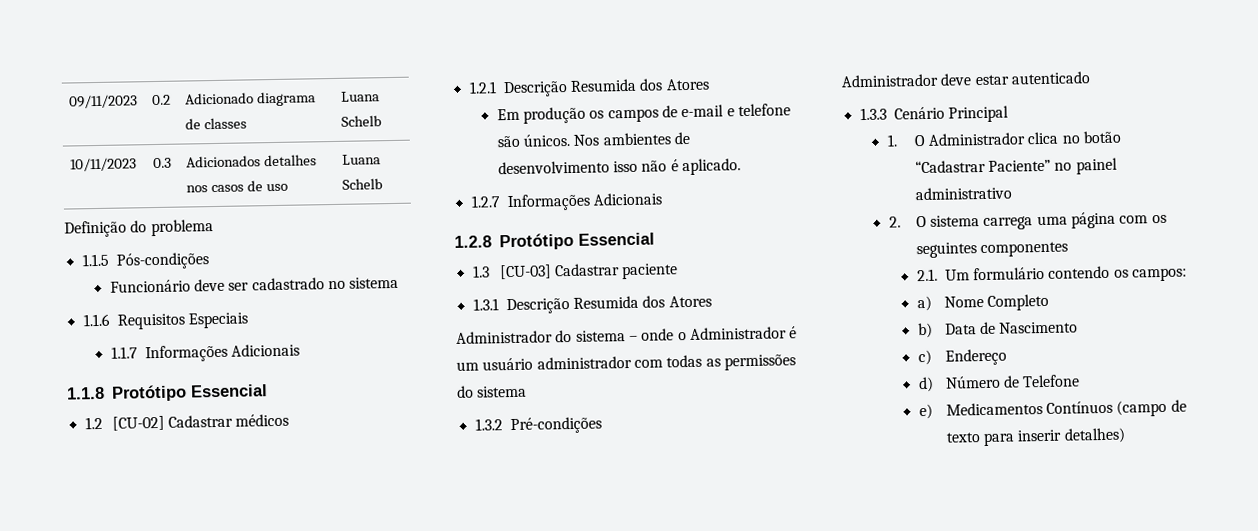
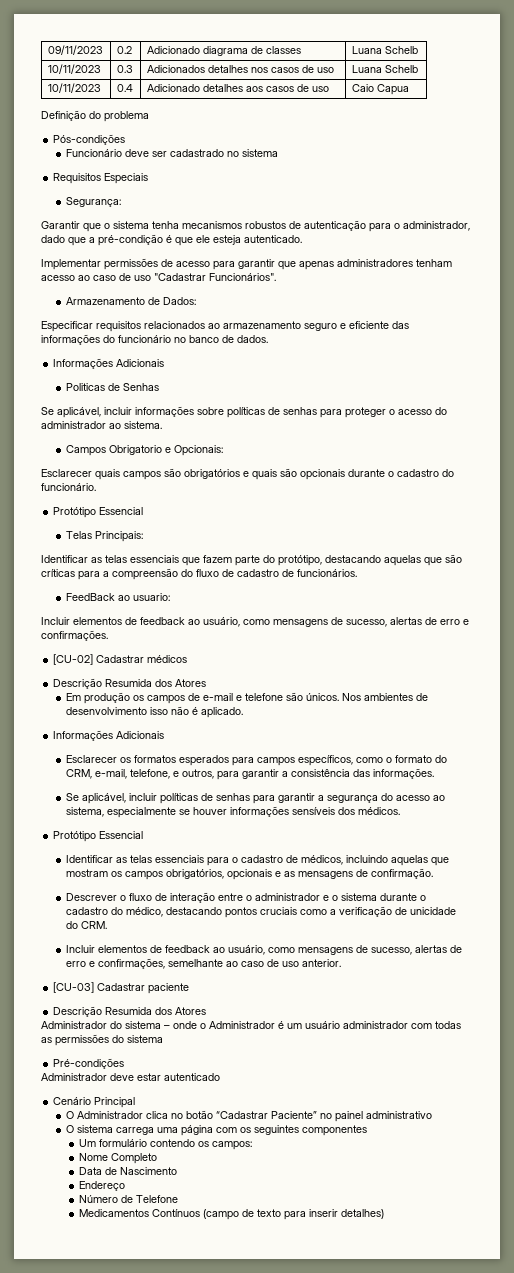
+ 10/11/2023 | 0.4 | Adicionado detalhes aos casos de uso | Caio Capua
- 1.1.5 Pós-condições
+ Pós-condições
- 1.1.6 Requisitos Especiais
+ Requisitos Especiais
- 1.1.7 Informações Adicionais
- 1.1.8 Protótipo Essencial
- 1.2 [CU-02] Cadastrar médicos
- 1.2.1 Descrição Resumida dos Atores
+ Segurança:
+ Garantir que o sistema tenha mecanismos robustos de autenticação para o administrador, dado que a pré-condição é que ele esteja autenticado.
+ Implementar permissões de acesso para garantir que apenas administradores tenham acesso ao caso de uso "Cadastrar Funcionários".
+ Armazenamento de Dados:
+ Especificar requisitos relacionados ao armazenamento seguro e eficiente das informações do funcionário no banco de dados.
+ Informações Adicionais
+ Politicas de Senhas
+ Se aplicável, incluir informações sobre políticas de senhas para proteger o acesso do administrador ao sistema.
+ Campos Obrigatorio e Opcionais:
+ Esclarecer quais campos são obrigatórios e quais são opcionais durante o cadastro do funcionário.
+ Protótipo Essencial
+ Telas Principais:
+ Identificar as telas essenciais que fazem parte do protótipo, destacando aquelas que são críticas para a compreensão do fluxo de cadastro de funcionários.
+ FeedBack ao usuario:
+ Incluir elementos de feedback ao usuário, como mensagens de sucesso, alertas de erro e confirmações.
+ [CU-02] Cadastrar médicos
+ Descrição Resumida dos Atores
  Nos ambientes de desenvolvimento isso não é aplicado.
- 1.2.7 Informações Adicionais
- 1.2.8 Protótipo Essencial
- 1.3 [CU-03] Cadastrar paciente
- 1.3.1 Descrição Resumida dos Atores
+ Informações Adicionais
+ Esclarecer os formatos esperados para campos específicos, como o formato do CRM, e-mail, telefone, e outros, para garantir a consistência das informações.
+ Se aplicável, incluir políticas de senhas para garantir a segurança do acesso ao sistema, especialmente se houver informações sensíveis dos médicos.
+ Protótipo Essencial
+ Identificar as telas essenciais para o cadastro de médicos, incluindo aquelas que mostram os campos obrigatórios, opcionais e as mensagens de confirmação.
+ Descrever o fluxo de interação entre o administrador e o sistema durante o cadastro do médico, destacando pontos cruciais como a verificação de unicidade do CRM.
+ Incluir elementos de feedback ao usuário, como mensagens de sucesso, alertas de erro e confirmações, semelhante ao caso de uso anterior.
+ [CU-03] Cadastrar paciente
+ Descrição Resumida dos Atores
- 1.3.2 Pré-condições
+ Pré-condições
- 1.3.3 Cenário Principal
+ Cenário Principal
- 1. O Administrador clica no botão “Cadastrar Paciente” no painel administrativo
+ O Administrador clica no botão “Cadastrar Paciente” no painel administrativo
- 2. O sistema carrega uma página com os seguintes componentes
+ O sistema carrega uma página com os seguintes componentes
- 2.1. Um formulário contendo os campos:
+ Um formulário contendo os campos:
- a) Nome Completo
+ Nome Completo
- b) Data de Nascimento
+ Data de Nascimento
- c) Endereço
+ Endereço
- d) Número de Telefone
+ Número de Telefone
- e) Medicamentos Contínuos (campo de texto para inserir detalhes)
+ Medicamentos Contínuos (campo de texto para inserir detalhes)

